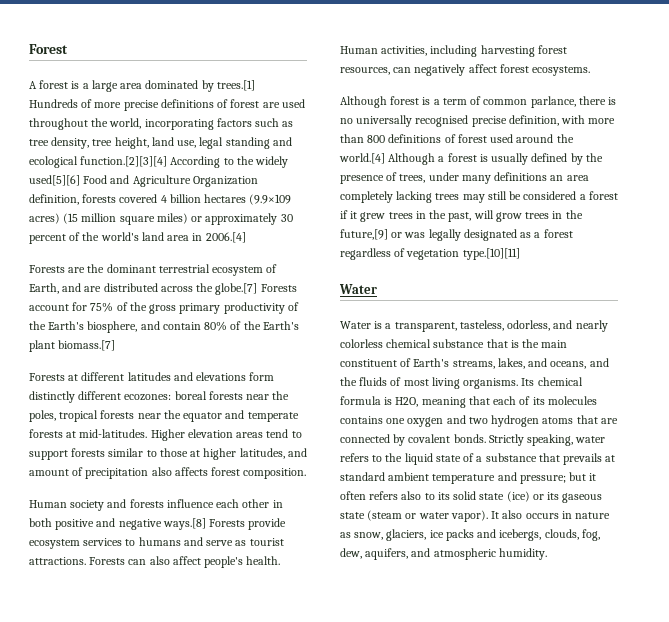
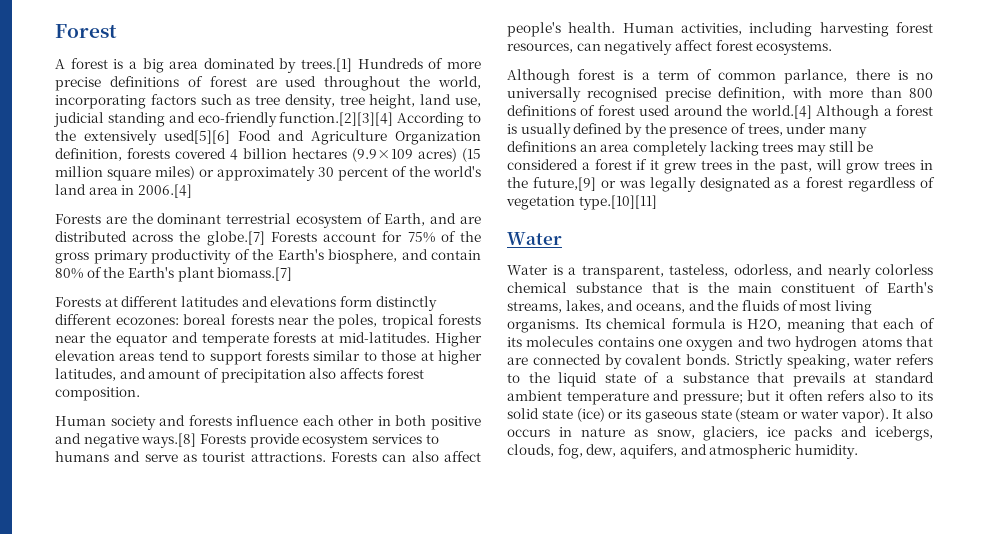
- A forest is a large area dominated by trees.[1] Hundreds of more precise definitions of forest are used throughout the world, incorporating factors such as tree density, tree height, land use, legal standing and ecological function.[2][3][4] According to the widely used[5][6] Food and Agriculture Organization definition, forests covered 4 billion hectares (9.9×109 acres) (15 million square miles) or approximately 30 percent of the world's land area in 2006.[4]
+ A forest is a big area dominated by trees.[1] Hundreds of more precise definitions of forest are used throughout the world, incorporating factors such as tree density, tree height, land use, judicial standing and eco-friendly function.[2][3][4] According to the extensively used[5][6] Food and Agriculture Organization definition, forests covered 4 billion hectares (9.9×109 acres) (15 million square miles) or approximately 30 percent of the world's land area in 2006.[4]

